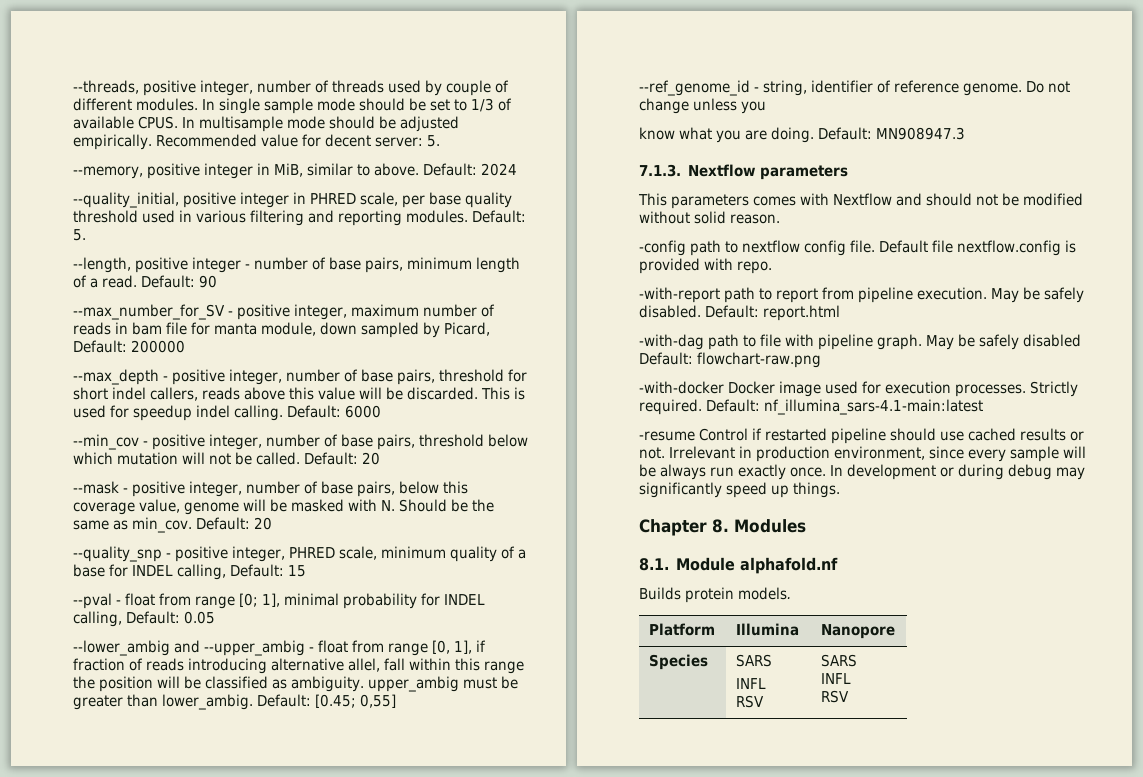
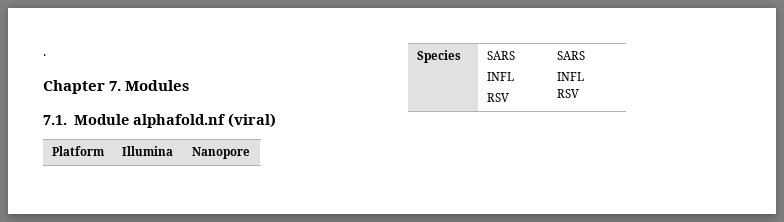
- --threads, positive integer, number of threads used by couple of different modules. In single sample mode should be set to 1/3 of available CPUS. In multisample mode should be adjusted empirically. Recommended value for decent server: 5.
- --memory, positive integer in MiB, similar to above. Default: 2024
- --quality_initial, positive integer in PHRED scale, per base quality threshold used in various filtering and reporting modules. Default: 5.
- --length, positive integer - number of base pairs, minimum length of a read. Default: 90
- --max_number_for_SV - positive integer, maximum number of reads in bam file for manta module, down sampled by Picard, Default: 200000
- --max_depth - positive integer, number of base pairs, threshold for short indel callers, reads above this value will be discarded. This is used for speedup indel calling. Default: 6000
- --min_cov - positive integer, number of base pairs, threshold below which mutation will not be called. Default: 20
- --mask - positive integer, number of base pairs, below this coverage value, genome will be masked with N. Should be the same as min_cov. Default: 20
- --quality_snp - positive integer, PHRED scale, minimum quality of a base for INDEL calling, Default: 15
- --pval - float from range [0; 1], minimal probability for INDEL calling, Default: 0.05
- --lower_ambig and --upper_ambig - float from range [0, 1], if fraction of reads introducing alternative allel, fall within this range the position will be classified as ambiguity. upper_ambig must be greater than lower_ambig. Default: [0.45; 0,55]
- --ref_genome_id - string, identifier of reference genome. Do not change unless you
- know what you are doing. Default: MN908947.3
- 7.1.3. Nextflow parameters
- This parameters comes with Nextflow and should not be modified without solid reason.
- -config path to nextflow config file. Default file nextflow.config is provided with repo.
- -with-report path to report from pipeline execution. May be safely disabled. Default: report.html
- -with-dag path to file with pipeline graph. May be safely disabled Default: flowchart-raw.png
- -with-docker Docker image used for execution processes. Strictly required. Default: nf_illumina_sars-4.1-main:latest
- -resume Control if restarted pipeline should use cached results or not. Irrelevant in production environment, since every sample will be always run exactly once. In development or during debug may significantly speed up things.
+ .
- Chapter 8. Modules
+ Chapter 7. Modules
- 8.1. Module alphafold.nf
- Builds protein models.
+ 7.1. Module alphafold.nf (viral)

